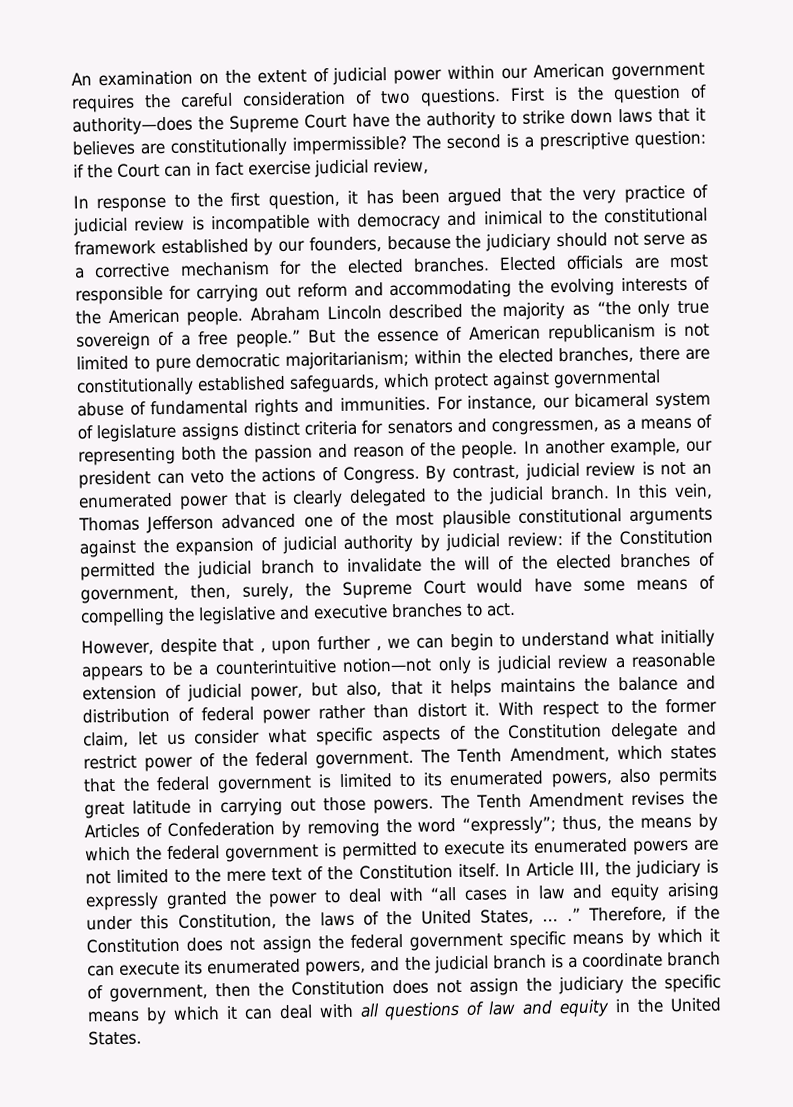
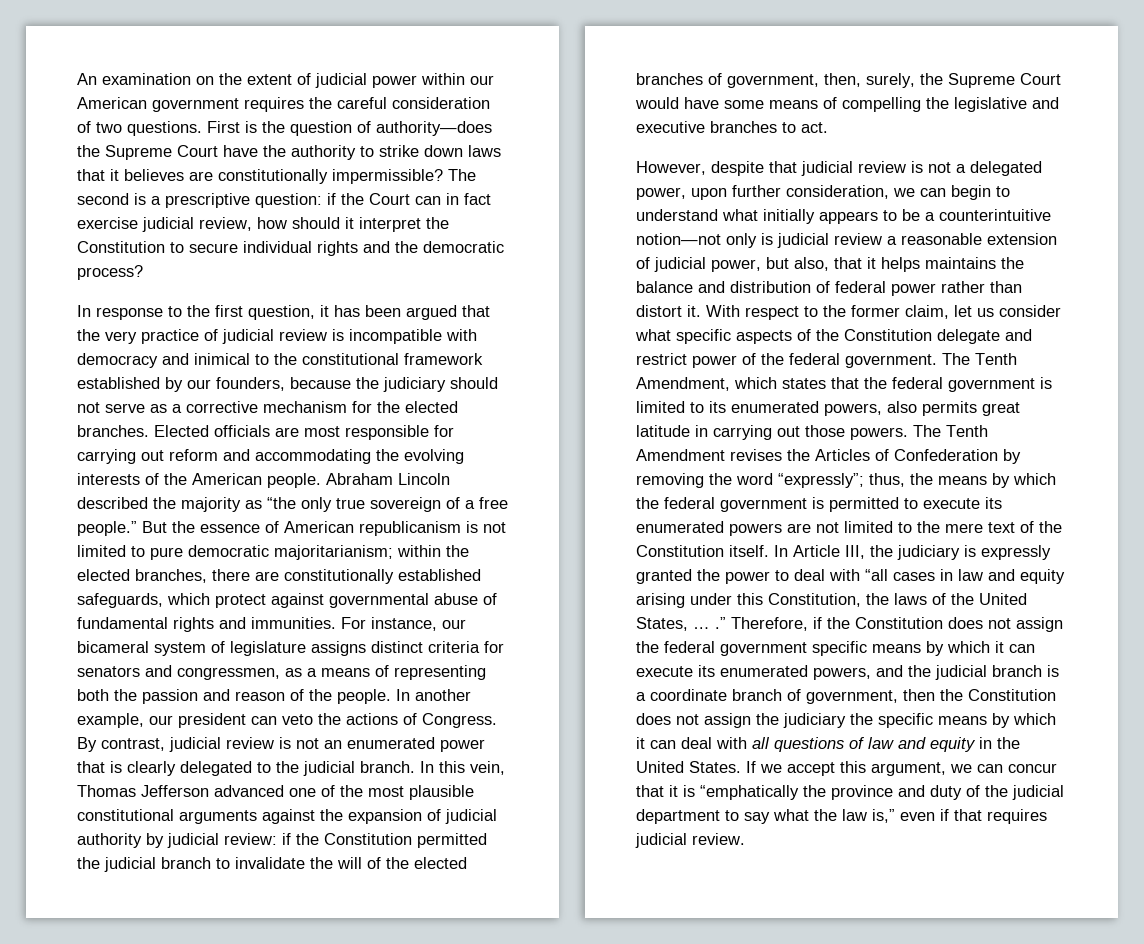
- The second is a prescriptive question: if the Court can in fact exercise judicial review,
+ The second is a prescriptive question: if the Court can in fact exercise judicial review, how should it interpret the Constitution to secure individual rights and the democratic process?
- However, despite that , upon further , we can begin to understand what initially appears to be a counterintuitive notion—not only is judicial review a reasonable extension of judicial power, but also, that it helps maintains the balance and distribution of federal power rather than distort it.
+ However, despite that judicial review is not a delegated power, upon further consideration, we can begin to understand what initially appears to be a counterintuitive notion—not only is judicial review a reasonable extension of judicial power, but also, that it helps maintains the balance and distribution of federal power rather than distort it.
+ If we accept this argument, we can concur that it is “emphatically the province and duty of the judicial department to say what the law is,” even if that requires judicial review.

